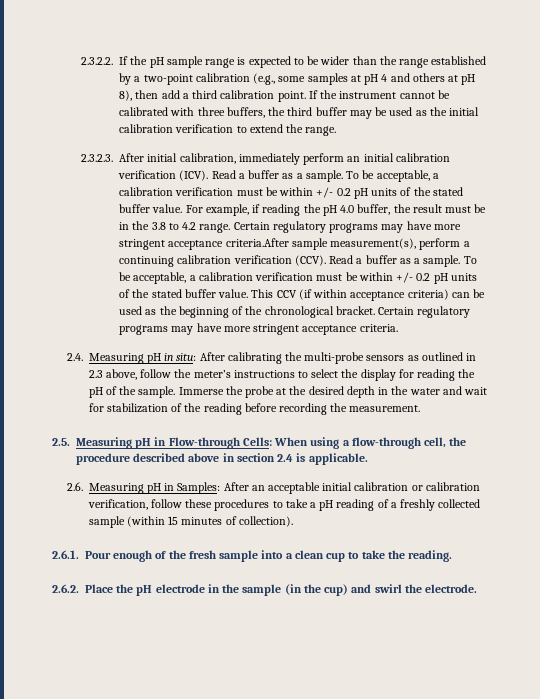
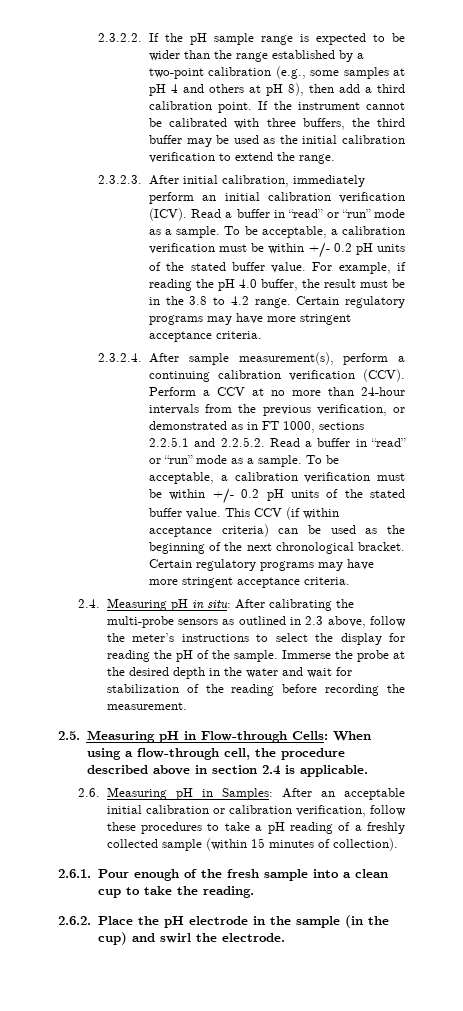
- 2.3.2.3. After initial calibration, immediately perform an initial calibration verification (ICV). Read a buffer as a sample.
+ 2.3.2.3. After initial calibration, immediately perform an initial calibration verification (ICV). Read a buffer in “read” or “run” mode as a sample.
- For example, if reading the pH 4.0 buffer, the result must be in the 3.8 to 4.2 range. Certain regulatory programs may have more stringent acceptance criteria.After sample measurement(s), perform a continuing calibration verification (CCV). Read a buffer as a sample.
+ For example, if reading the pH 4.0 buffer, the result must be in the 3.8 to 4.2 range. Certain regulatory programs may have more stringent acceptance criteria.
+ 2.3.2.4. After sample measurement(s), perform a continuing calibration verification (CCV). Perform a CCV at no more than 24-hour intervals from the previous verification, or demonstrated as in FT 1000, sections 2.2.5.1 and 2.2.5.2. Read a buffer in “read” or “run” mode as a sample.
- This CCV (if within acceptance criteria) can be used as the beginning of the chronological bracket.
+ This CCV (if within acceptance criteria) can be used as the beginning of the next chronological bracket.

